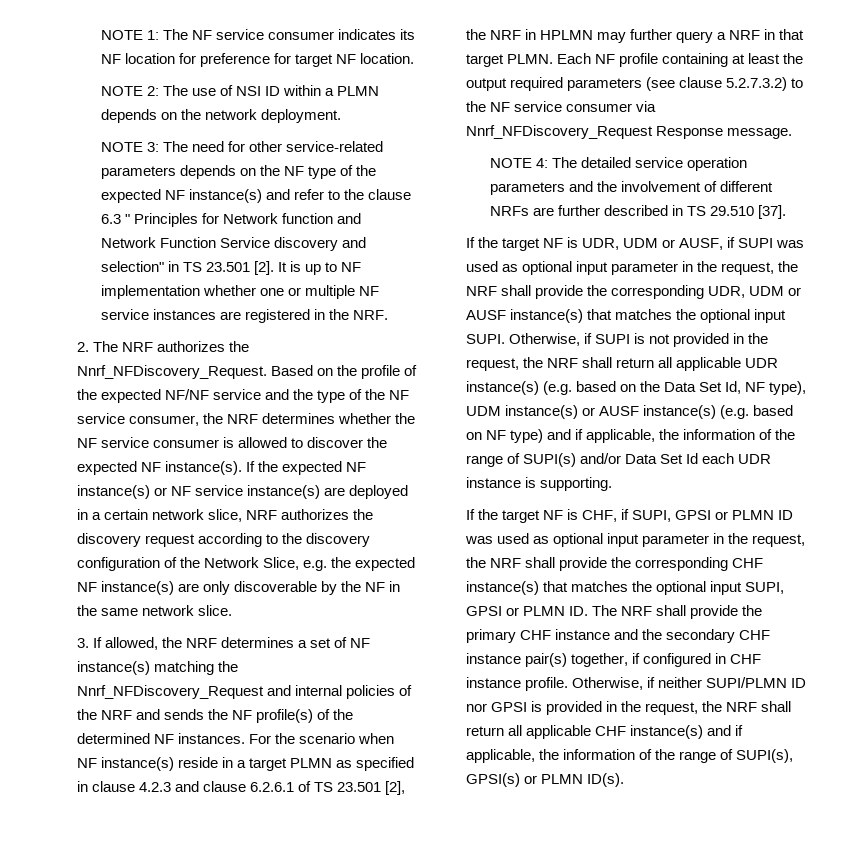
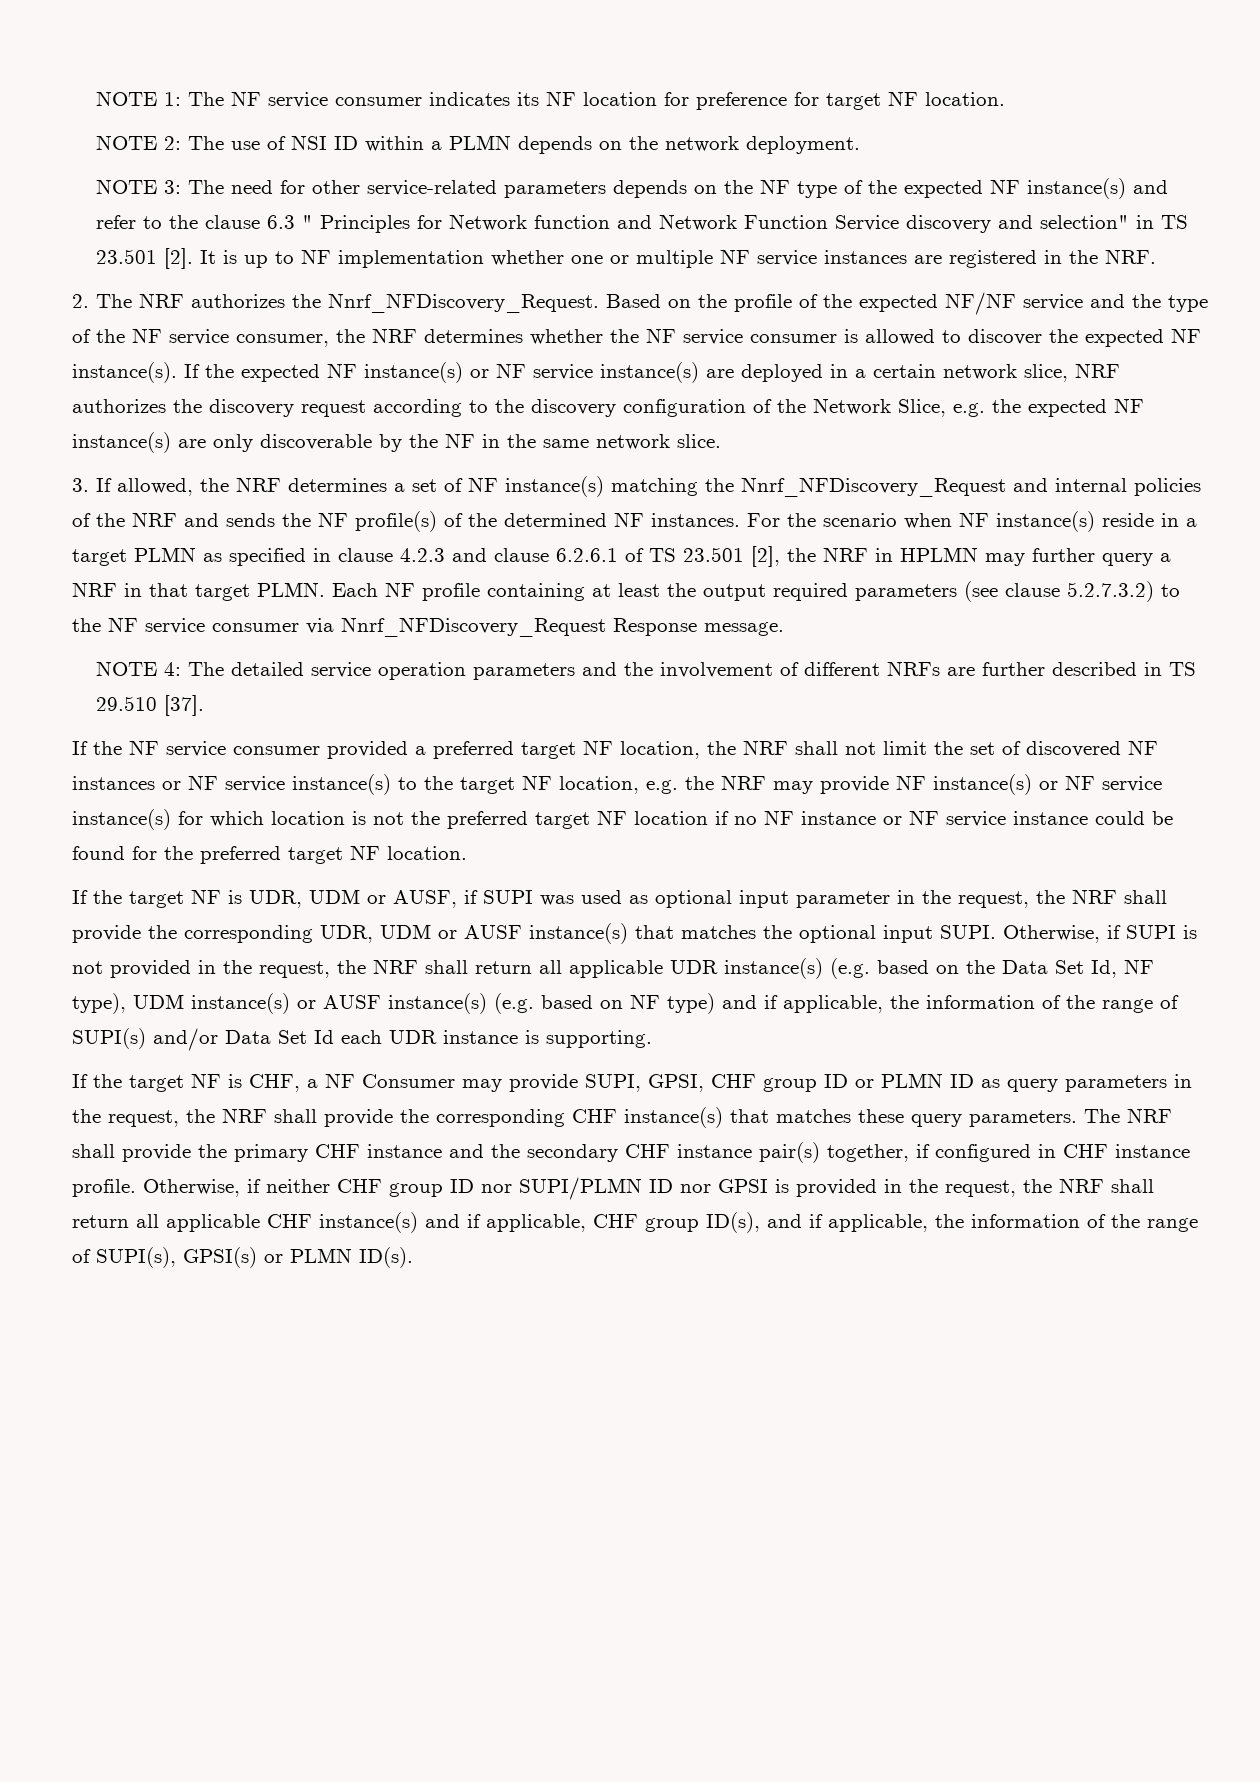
+ If the NF service consumer provided a preferred target NF location, the NRF shall not limit the set of discovered NF instances or NF service instance(s) to the target NF location, e.g. the NRF may provide NF instance(s) or NF service instance(s) for which location is not the preferred target NF location if no NF instance or NF service instance could be found for the preferred target NF location.
- If the target NF is CHF, if SUPI, GPSI or PLMN ID was used as optional input parameter in the request, the NRF shall provide the corresponding CHF instance(s) that matches the optional input SUPI, GPSI or PLMN ID. The NRF shall provide the primary CHF instance and the secondary CHF instance pair(s) together, if configured in CHF instance profile.
+ If the target NF is CHF, a NF Consumer may provide SUPI, GPSI, CHF group ID or PLMN ID as query parameters in the request, the NRF shall provide the corresponding CHF instance(s) that matches these query parameters. The NRF shall provide the primary CHF instance and the secondary CHF instance pair(s) together, if configured in CHF instance profile.
- Otherwise, if neither SUPI/PLMN ID nor GPSI is provided in the request, the NRF shall return all applicable CHF instance(s) and if applicable, the information of the range of SUPI(s), GPSI(s) or PLMN ID(s).
+ Otherwise, if neither CHF group ID nor SUPI/PLMN ID nor GPSI is provided in the request, the NRF shall return all applicable CHF instance(s) and if applicable, CHF group ID(s), and if applicable, the information of the range of SUPI(s), GPSI(s) or PLMN ID(s).

